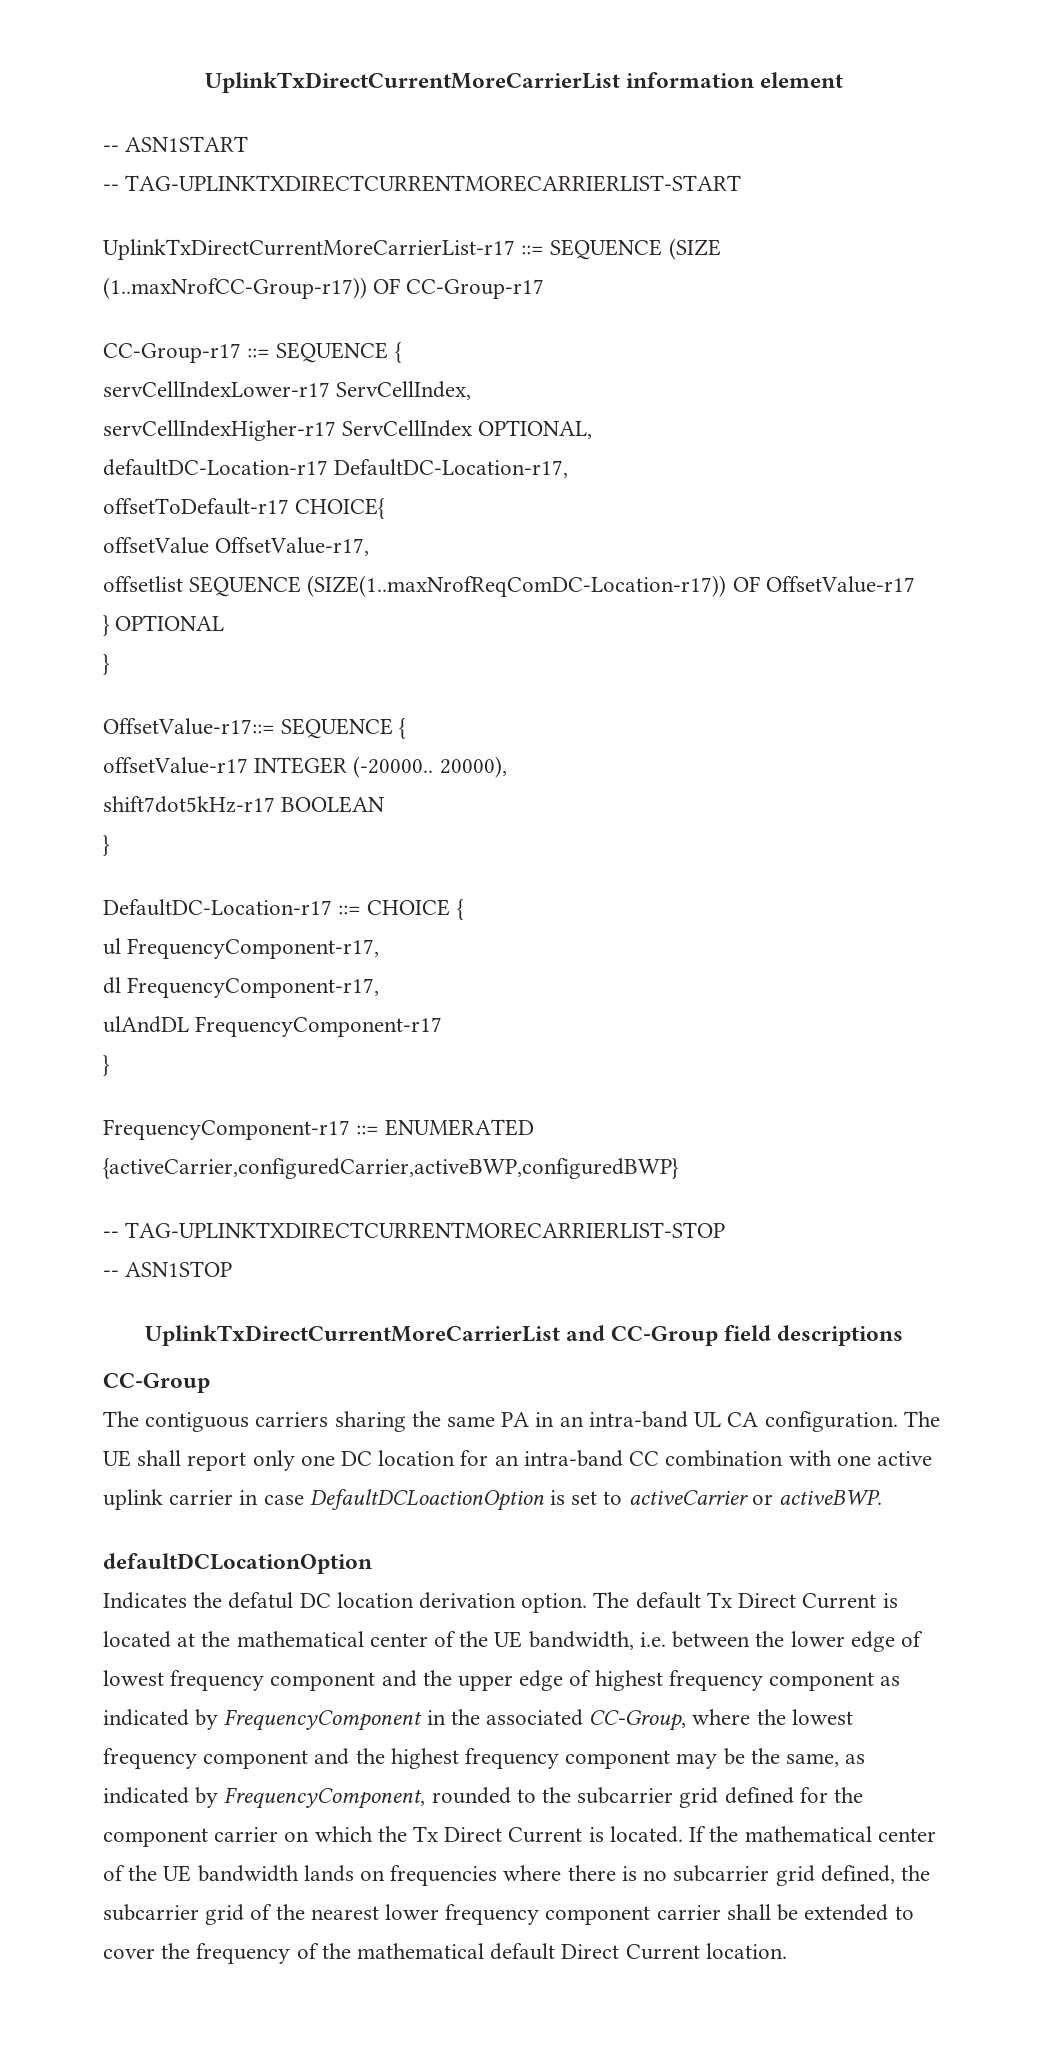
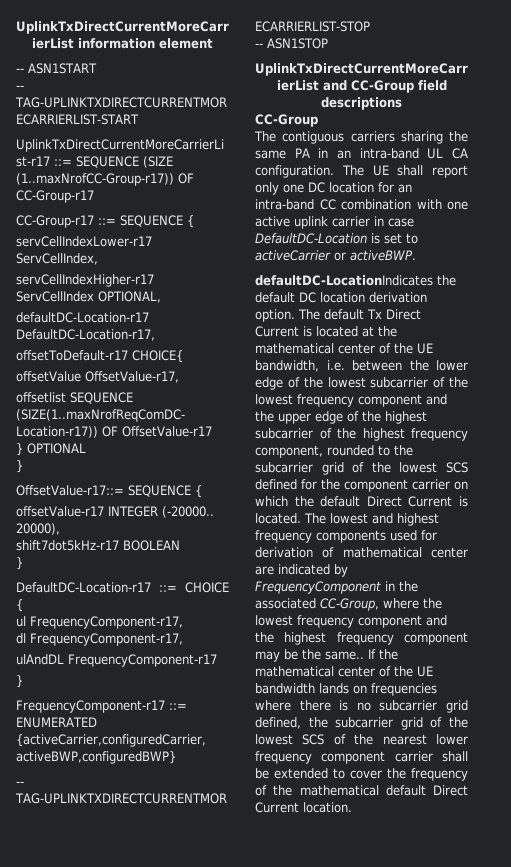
- The UE shall report only one DC location for an intra-band CC combination with one active uplink carrier in case DefaultDCLoactionOption is set to activeCarrier or activeBWP.
+ The UE shall report only one DC location for an intra-band CC combination with one active uplink carrier in case DefaultDC-Location is set to activeCarrier or activeBWP.
- defaultDCLocationOption
- Indicates the defatul DC location derivation option.
+ defaultDC-LocationIndicates the default DC location derivation option.
- The default Tx Direct Current is located at the mathematical center of the UE bandwidth, i.e. between the lower edge of lowest frequency component and the upper edge of highest frequency component as indicated by FrequencyComponent in the associated CC-Group, where the lowest frequency component and the highest frequency component may be the same, as indicated by FrequencyComponent, rounded to the subcarrier grid defined for the component carrier on which the Tx Direct Current is located.
+ The default Tx Direct Current is located at the mathematical center of the UE bandwidth, i.e. between the lower edge of the lowest subcarrier of the lowest frequency component and the upper edge of the highest subcarrier of the highest frequency component, rounded to the subcarrier grid of the lowest SCS defined for the component carrier on which the default Direct Current is located. The lowest and highest frequency components used for derivation of mathematical center are indicated by FrequencyComponent in the associated CC-Group, where the lowest frequency component and the highest frequency component may be the same..
- If the mathematical center of the UE bandwidth lands on frequencies where there is no subcarrier grid defined, the subcarrier grid of the nearest lower frequency component carrier shall be extended to cover the frequency of the mathematical default Direct Current location.
+ If the mathematical center of the UE bandwidth lands on frequencies where there is no subcarrier grid defined, the subcarrier grid of the lowest SCS of the nearest lower frequency component carrier shall be extended to cover the frequency of the mathematical default Direct Current location.

